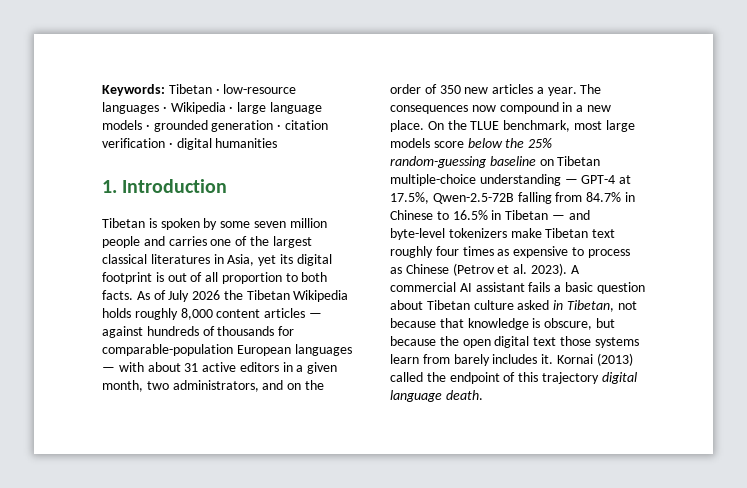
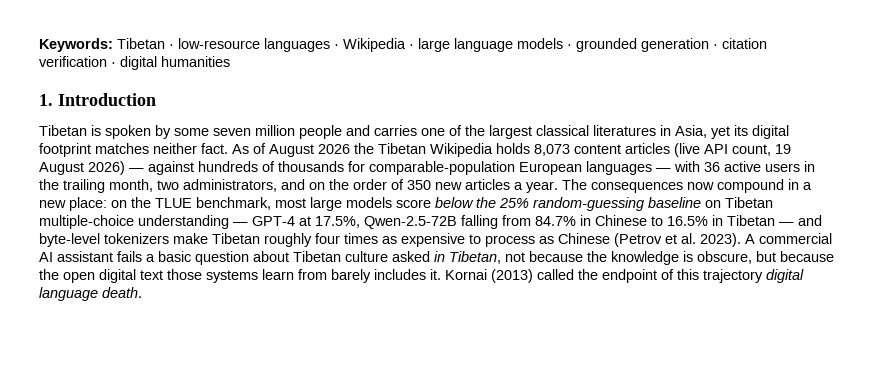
- Tibetan is spoken by some seven million people and carries one of the largest classical literatures in Asia, yet its digital footprint is out of all proportion to both facts.
+ Tibetan is spoken by some seven million people and carries one of the largest classical literatures in Asia, yet its digital footprint matches neither fact.
- As of July 2026 the Tibetan Wikipedia holds roughly 8,000 content articles — against hundreds of thousands for comparable-population European languages — with about 31 active editors in a given month, two administrators, and on the order of 350 new articles a year.
+ As of August 2026 the Tibetan Wikipedia holds 8,073 content articles (live API count, 19 August 2026) — against hundreds of thousands for comparable-population European languages — with 36 active users in the trailing month, two administrators, and on the order of 350 new articles a year.
- The consequences now compound in a new place. On the TLUE benchmark, most large models score below the 25% random-guessing baseline on Tibetan multiple-choice understanding — GPT-4 at 17.5%, Qwen-2.5-72B falling from 84.7% in Chinese to 16.5% in Tibetan — and byte-level tokenizers make Tibetan text roughly four times as expensive to process as Chinese (Petrov et al. 2023).
+ The consequences now compound in a new place: on the TLUE benchmark, most large models score below the 25% random-guessing baseline on Tibetan multiple-choice understanding — GPT-4 at 17.5%, Qwen-2.5-72B falling from 84.7% in Chinese to 16.5% in Tibetan — and byte-level tokenizers make Tibetan roughly four times as expensive to process as Chinese (Petrov et al. 2023).
- A commercial AI assistant fails a basic question about Tibetan culture asked in Tibetan, not because that knowledge is obscure, but because the open digital text those systems learn from barely includes it.
+ A commercial AI assistant fails a basic question about Tibetan culture asked in Tibetan, not because the knowledge is obscure, but because the open digital text those systems learn from barely includes it.

